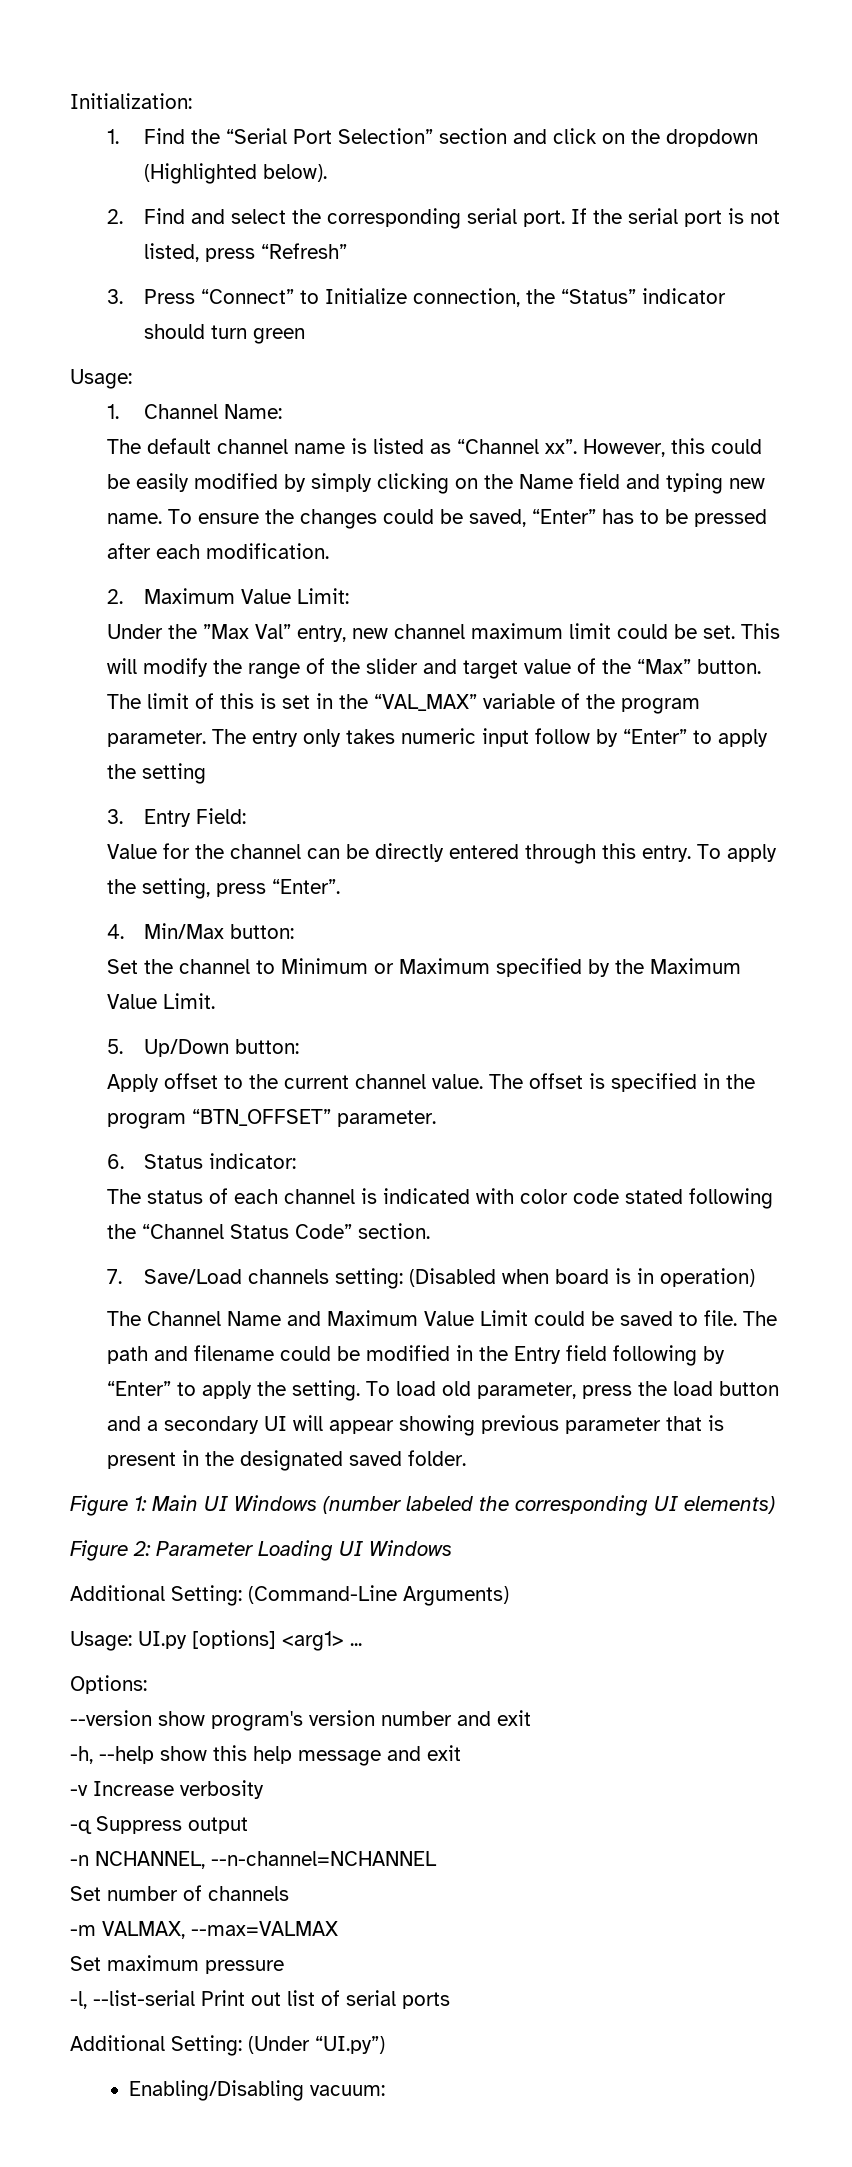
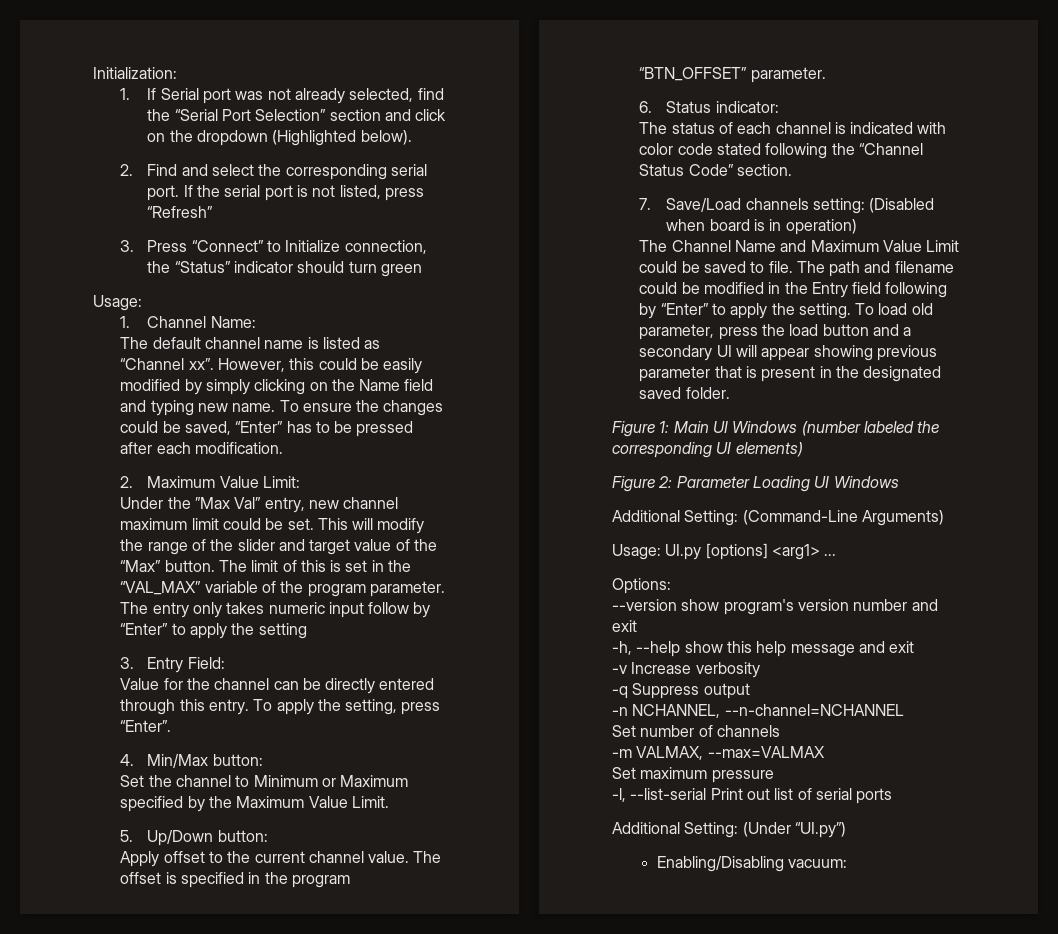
- 1. Find the “Serial Port Selection” section and click on the dropdown (Highlighted below).
+ 1. If Serial port was not already selected, find the “Serial Port Selection” section and click on the dropdown (Highlighted below).

